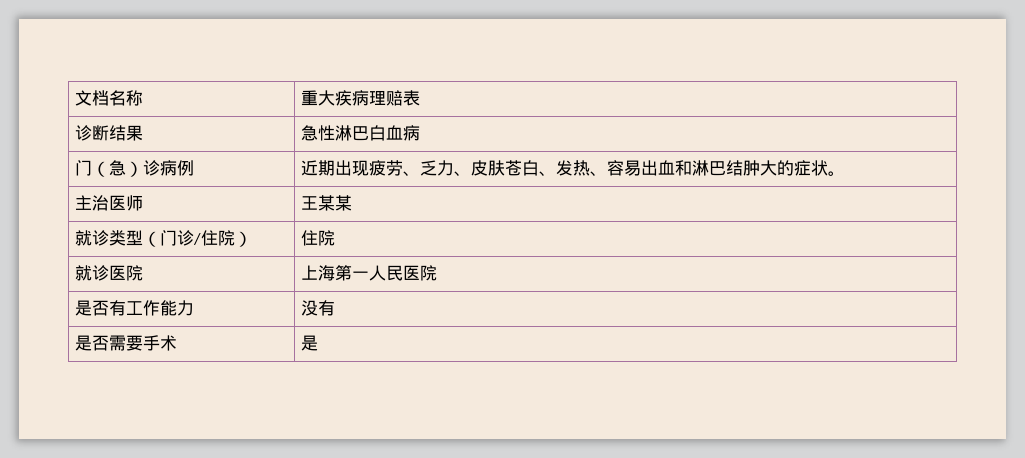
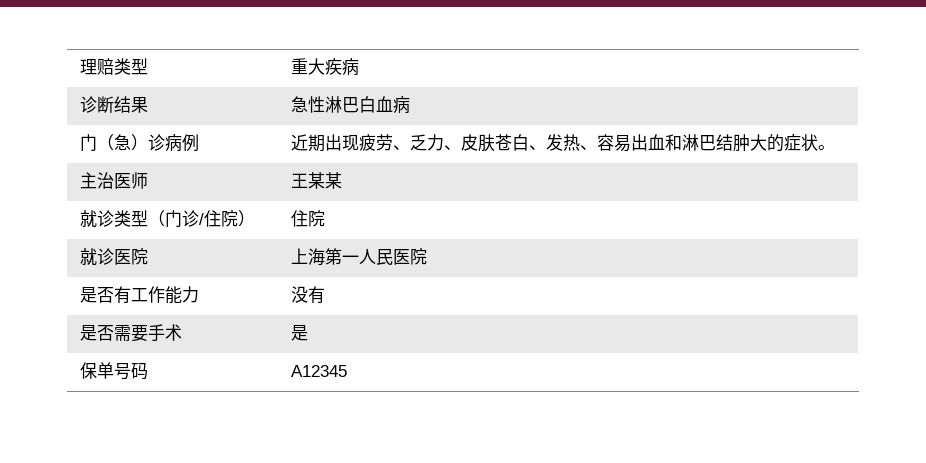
- 文档名称 | 重大疾病理赔表
+ 理赔类型 | 重大疾病
+ 保单号码 | A12345

